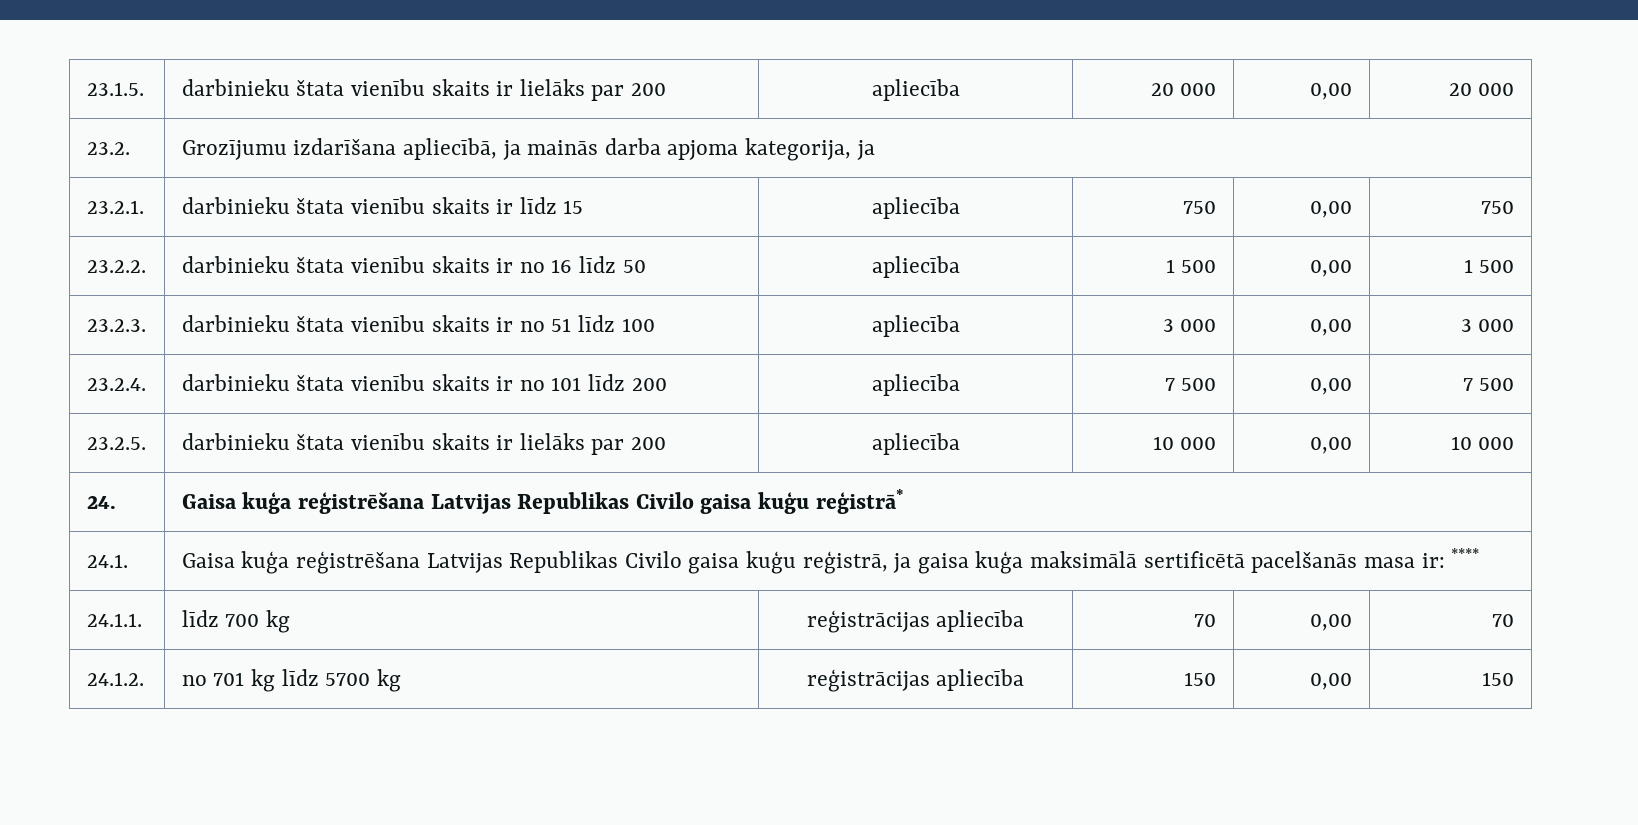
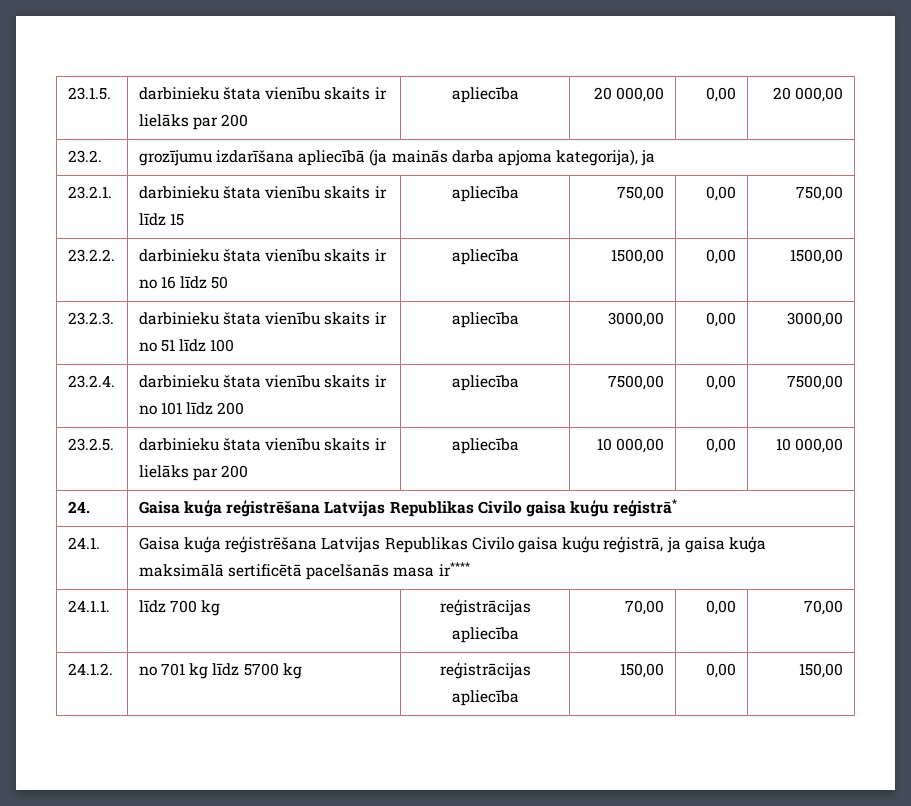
- 23.1.5. | darbinieku štata vienību skaits ir lielāks par 200 | apliecība | 20 000 | 0,00 | 20 000
+ 23.1.5. | darbinieku štata vienību skaits ir lielāks par 200 | apliecība | 20 000,00 | 0,00 | 20 000,00
- 23.2. | Grozījumu izdarīšana apliecībā, ja mainās darba apjoma kategorija, ja
+ 23.2. | grozījumu izdarīšana apliecībā (ja mainās darba apjoma kategorija), ja
- 23.2.1. | darbinieku štata vienību skaits ir līdz 15 | apliecība | 750 | 0,00 | 750
+ 23.2.1. | darbinieku štata vienību skaits ir līdz 15 | apliecība | 750,00 | 0,00 | 750,00
- 23.2.2. | darbinieku štata vienību skaits ir no 16 līdz 50 | apliecība | 1 500 | 0,00 | 1 500
+ 23.2.2. | darbinieku štata vienību skaits ir no 16 līdz 50 | apliecība | 1500,00 | 0,00 | 1500,00
- 23.2.3. | darbinieku štata vienību skaits ir no 51 līdz 100 | apliecība | 3 000 | 0,00 | 3 000
+ 23.2.3. | darbinieku štata vienību skaits ir no 51 līdz 100 | apliecība | 3000,00 | 0,00 | 3000,00
- 23.2.4. | darbinieku štata vienību skaits ir no 101 līdz 200 | apliecība | 7 500 | 0,00 | 7 500
+ 23.2.4. | darbinieku štata vienību skaits ir no 101 līdz 200 | apliecība | 7500,00 | 0,00 | 7500,00
- 23.2.5. | darbinieku štata vienību skaits ir lielāks par 200 | apliecība | 10 000 | 0,00 | 10 000
+ 23.2.5. | darbinieku štata vienību skaits ir lielāks par 200 | apliecība | 10 000,00 | 0,00 | 10 000,00
- 24.1. | Gaisa kuģa reģistrēšana Latvijas Republikas Civilo gaisa kuģu reģistrā, ja gaisa kuģa maksimālā sertificētā pacelšanās masa ir: ****
+ 24.1. | Gaisa kuģa reģistrēšana Latvijas Republikas Civilo gaisa kuģu reģistrā, ja gaisa kuģa maksimālā sertificētā pacelšanās masa ir****
- 24.1.1. | līdz 700 kg | reģistrācijas apliecība | 70 | 0,00 | 70
+ 24.1.1. | līdz 700 kg | reģistrācijas apliecība | 70,00 | 0,00 | 70,00
- 24.1.2. | no 701 kg līdz 5700 kg | reģistrācijas apliecība | 150 | 0,00 | 150
+ 24.1.2. | no 701 kg līdz 5700 kg | reģistrācijas apliecība | 150,00 | 0,00 | 150,00

